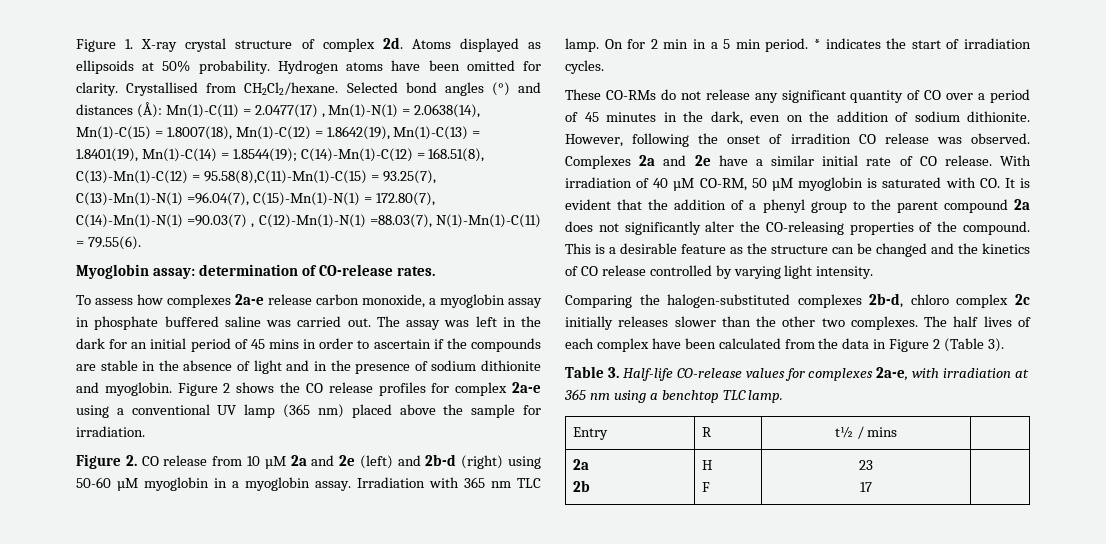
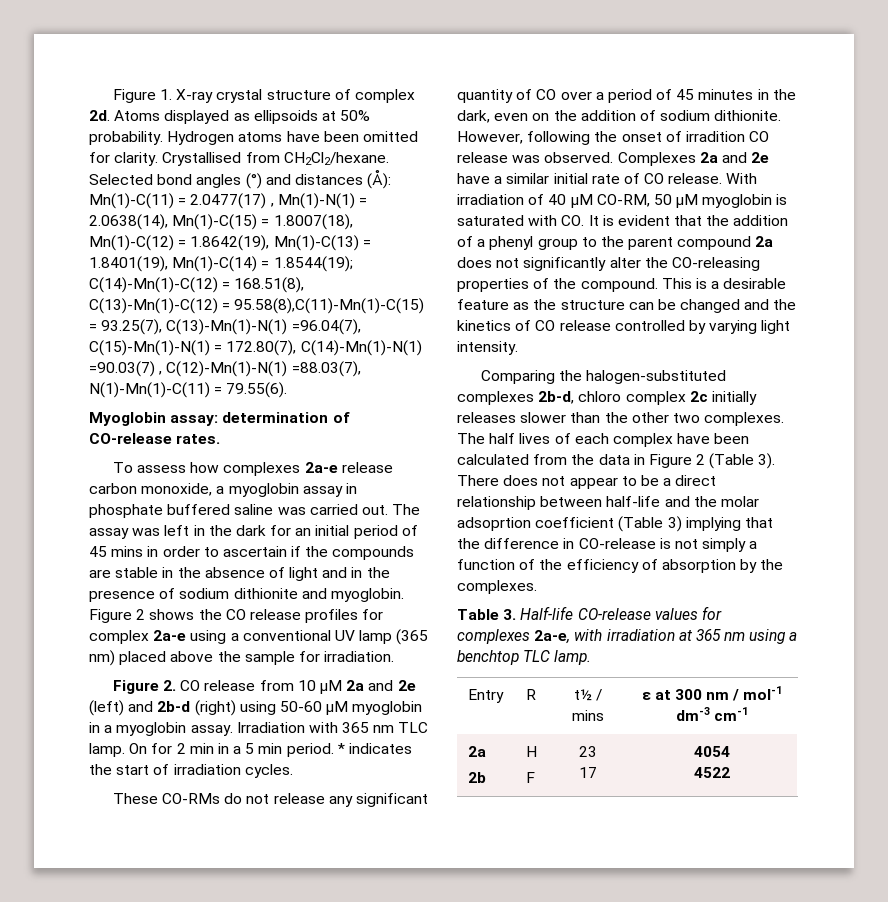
+ There does not appear to be a direct relationship between half-life and the molar adsoprtion coefficient (Table 3) implying that the difference in CO-release is not simply a function of the efficiency of absorption by the complexes.
- Entry | R | t½ / mins |
+ Entry | R | t½ / mins | ε at 300 nm / mol-1 dm-3 cm-1
  2a
  2b | H
  F | 23
- 17 |
+ 17 | 4054
+ 4522

